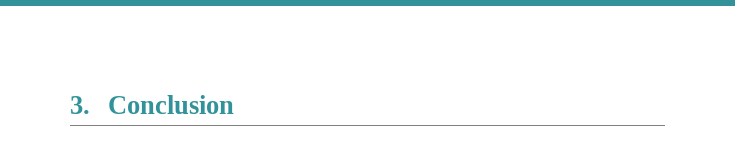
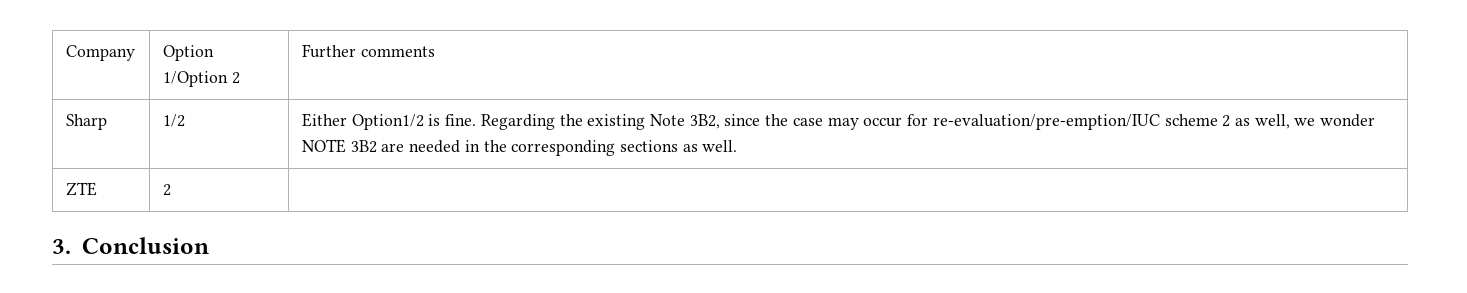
+ Company | Option 1/Option 2 | Further comments
+ Sharp | 1/2 | Either Option1/2 is fine. Regarding the existing Note 3B2, since the case may occur for re-evaluation/pre-emption/IUC scheme 2 as well, we wonder NOTE 3B2 are needed in the corresponding sections as well.
+ ZTE | 2 |

